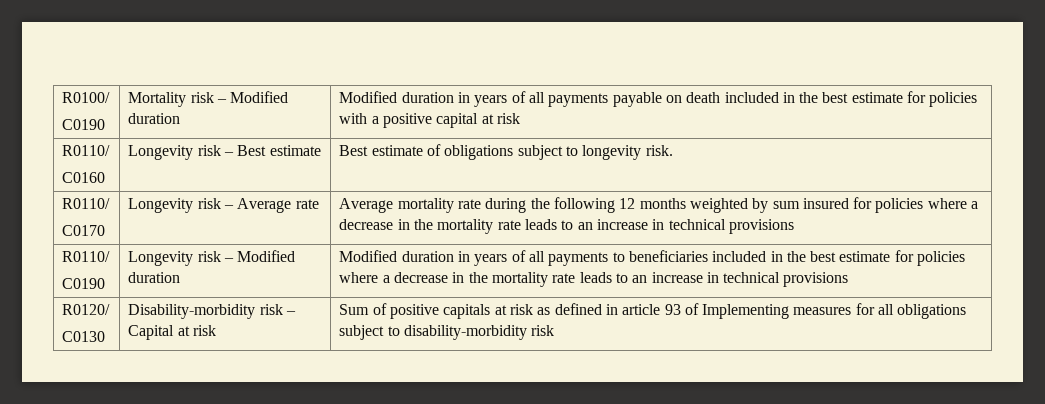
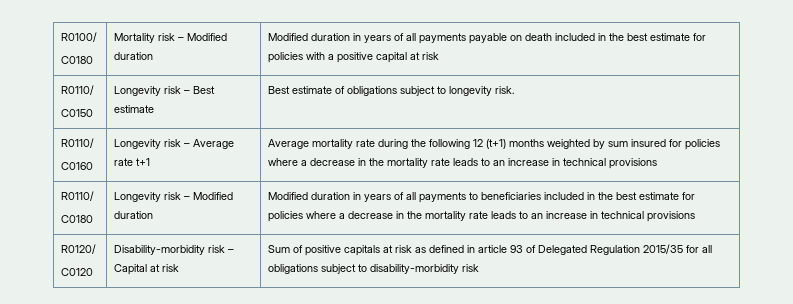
  R0100/
- C0190 | Mortality risk – Modified duration | Modified duration in years of all payments payable on death included in the best estimate for policies with a positive capital at risk
+ C0180 | Mortality risk – Modified duration | Modified duration in years of all payments payable on death included in the best estimate for policies with a positive capital at risk
  R0110/
- C0160 | Longevity risk – Best estimate | Best estimate of obligations subject to longevity risk.
+ C0150 | Longevity risk – Best estimate | Best estimate of obligations subject to longevity risk.
  R0110/
- C0170 | Longevity risk – Average rate | Average mortality rate during the following 12 months weighted by sum insured for policies where a decrease in the mortality rate leads to an increase in technical provisions
+ C0160 | Longevity risk – Average rate t+1 | Average mortality rate during the following 12 (t+1) months weighted by sum insured for policies where a decrease in the mortality rate leads to an increase in technical provisions
  R0110/
- C0190 | Longevity risk – Modified duration | Modified duration in years of all payments to beneficiaries included in the best estimate for policies where a decrease in the mortality rate leads to an increase in technical provisions
+ C0180 | Longevity risk – Modified duration | Modified duration in years of all payments to beneficiaries included in the best estimate for policies where a decrease in the mortality rate leads to an increase in technical provisions
  R0120/
- C0130 | Disability-morbidity risk – Capital at risk | Sum of positive capitals at risk as defined in article 93 of Implementing measures for all obligations subject to disability-morbidity risk
+ C0120 | Disability-morbidity risk – Capital at risk | Sum of positive capitals at risk as defined in article 93 of Delegated Regulation 2015/35 for all obligations subject to disability-morbidity risk

